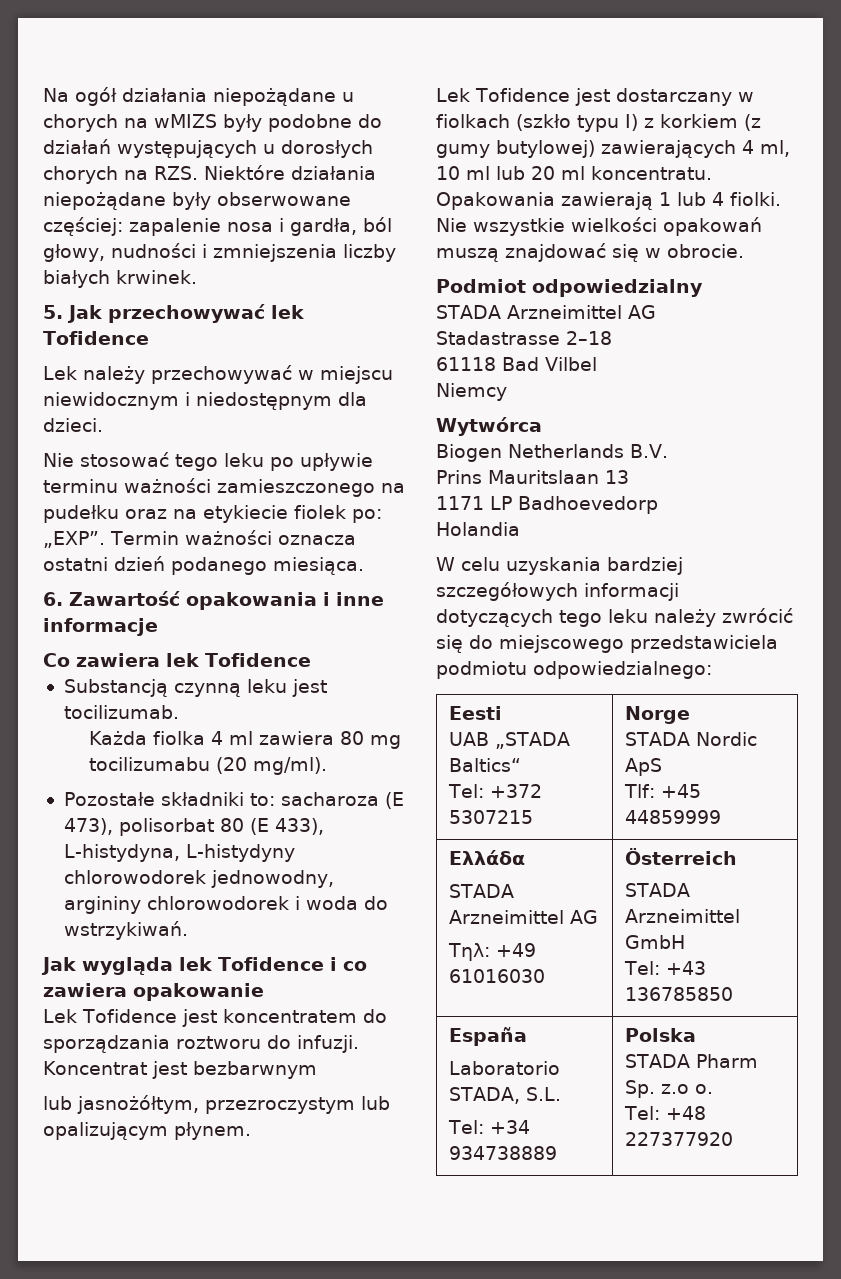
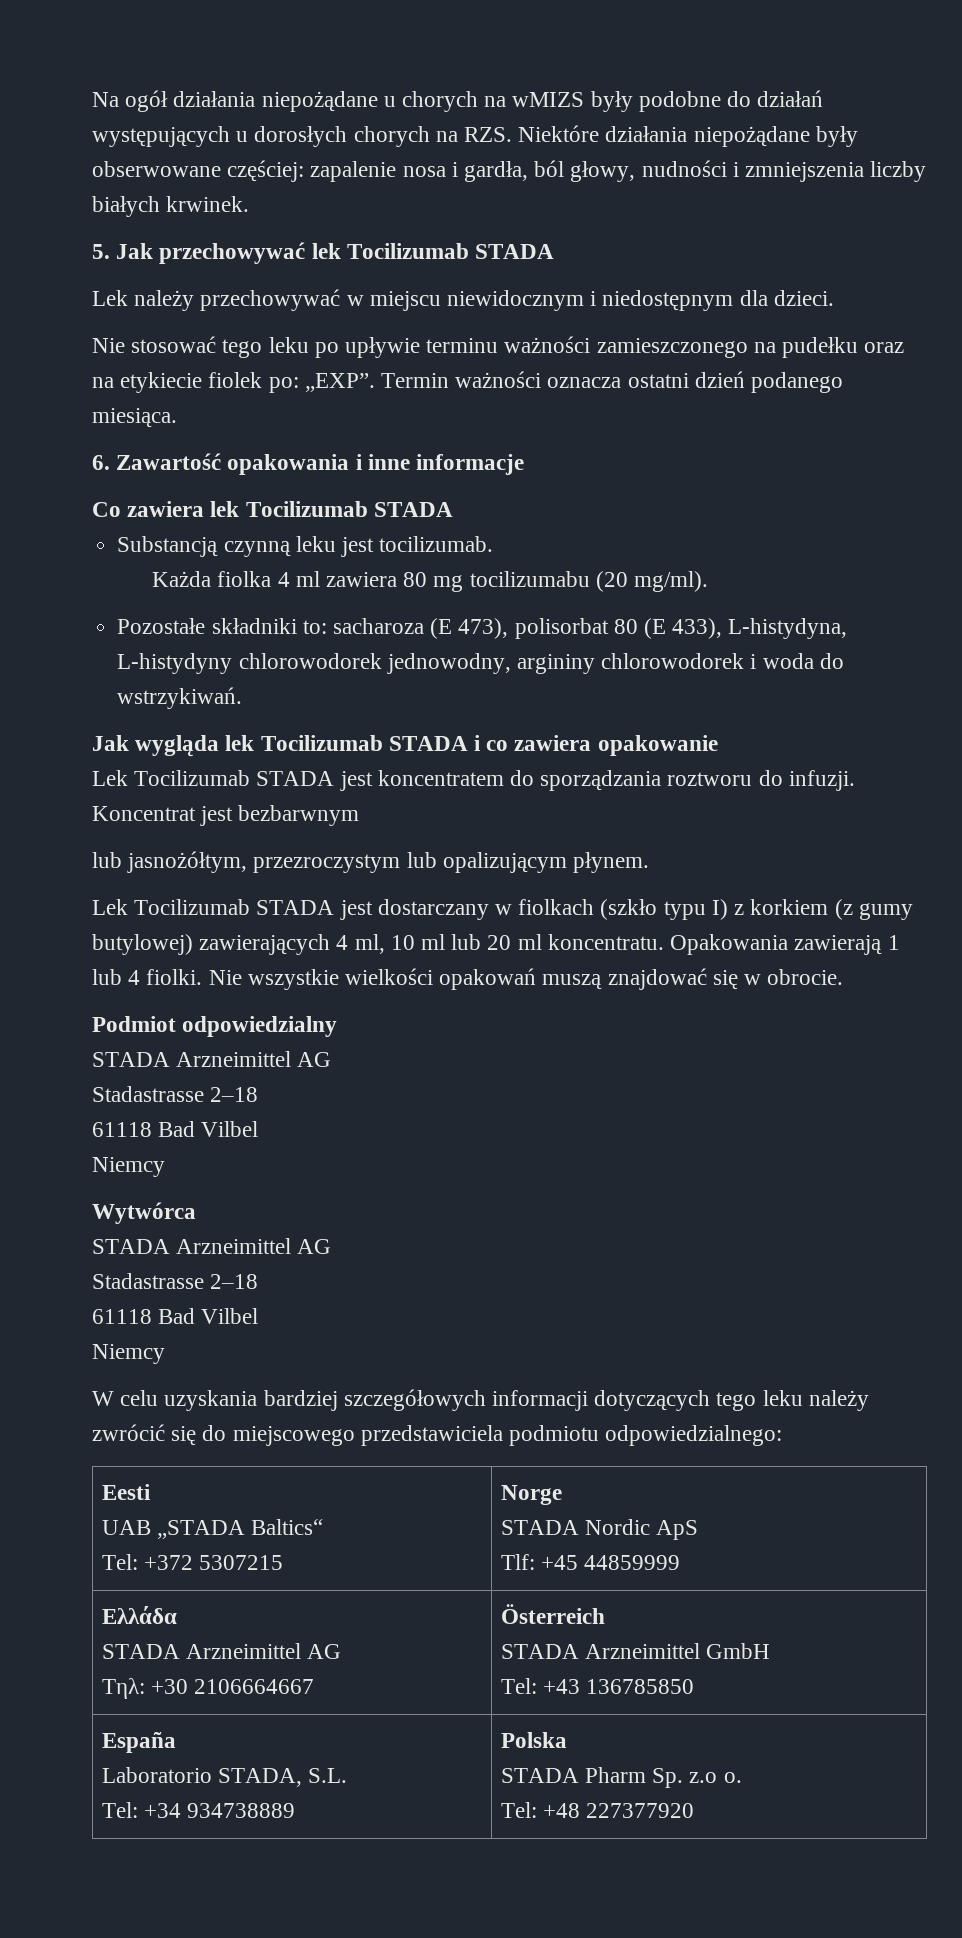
- 5. Jak przechowywać lek Tofidence
+ 5. Jak przechowywać lek Tocilizumab STADA
- Co zawiera lek Tofidence
+ Co zawiera lek Tocilizumab STADA
- Jak wygląda lek Tofidence i co zawiera opakowanie
+ Jak wygląda lek Tocilizumab STADA i co zawiera opakowanie
- Lek Tofidence jest koncentratem do sporządzania roztworu do infuzji.
+ Lek Tocilizumab STADA jest koncentratem do sporządzania roztworu do infuzji.
- Lek Tofidence jest dostarczany w fiolkach (szkło typu I) z korkiem (z gumy butylowej) zawierających 4 ml, 10 ml lub 20 ml koncentratu.
+ Lek Tocilizumab STADA jest dostarczany w fiolkach (szkło typu I) z korkiem (z gumy butylowej) zawierających 4 ml, 10 ml lub 20 ml koncentratu.
  Wytwórca
- Biogen Netherlands B.V.
- Prins Mauritslaan 13
- 1171 LP Badhoevedorp
- Holandia
+ STADA Arzneimittel AG
+ Stadastrasse 2–18
+ 61118 Bad Vilbel
+ Niemcy
  Ελλάδα
  STADA Arzneimittel AG
- Τηλ: +49 61016030 | Österreich
+ Τηλ: +30 2106664667 | Österreich

